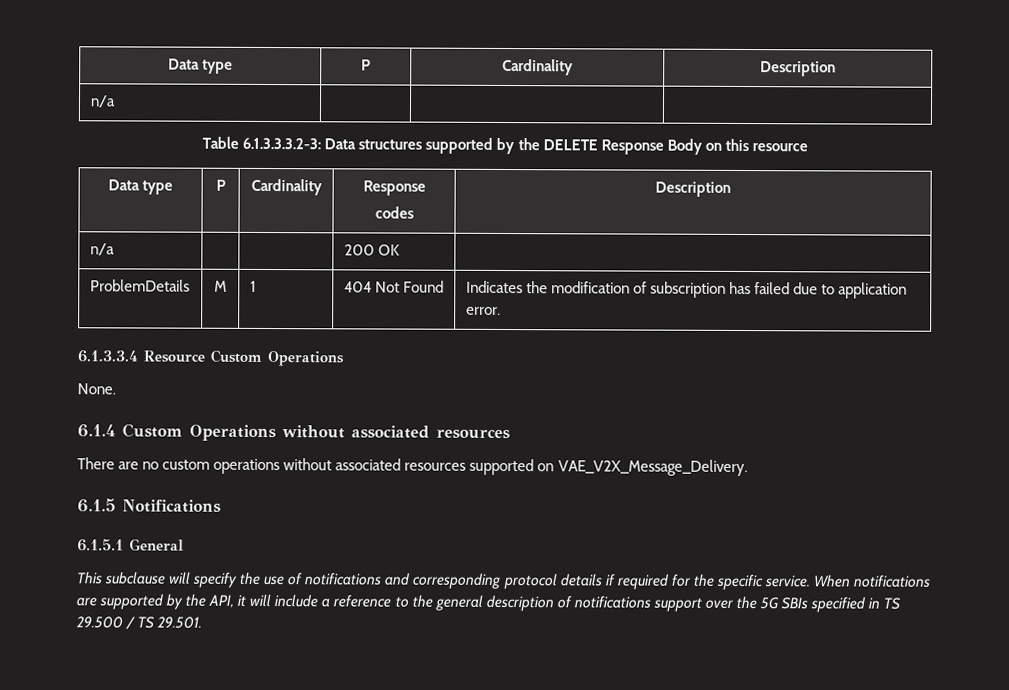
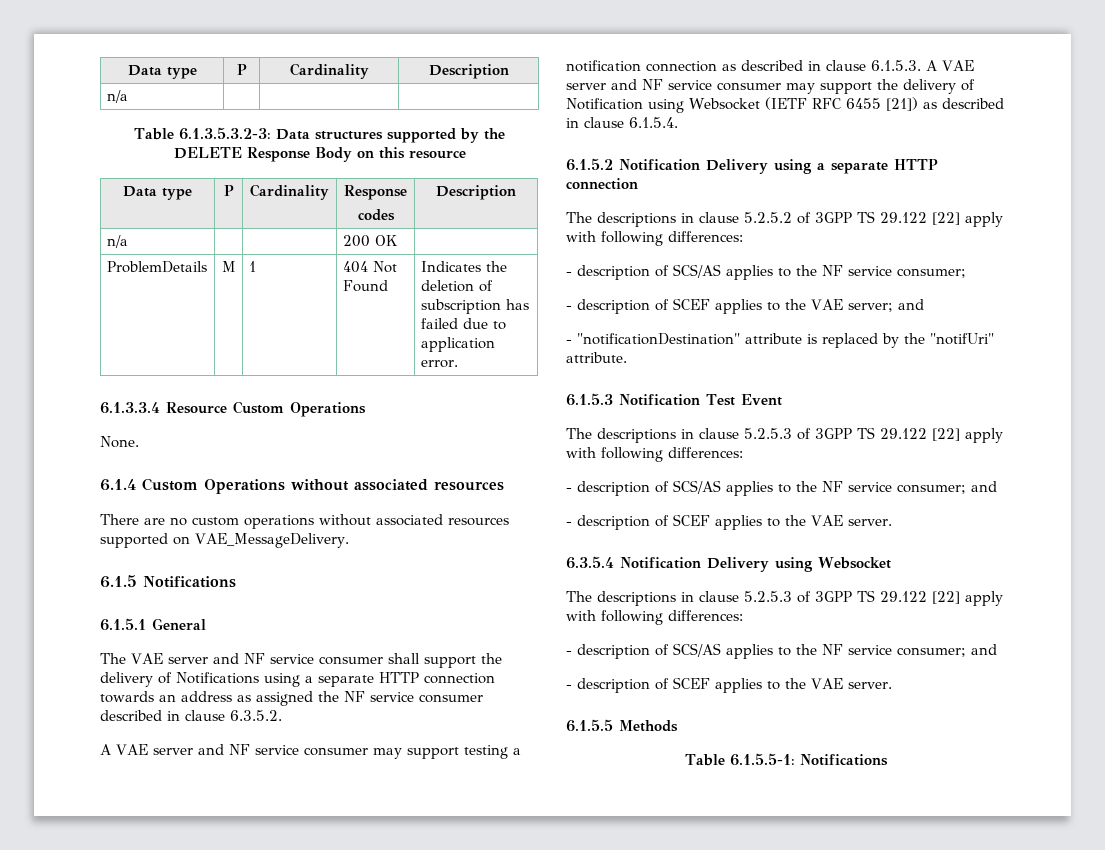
- Table 6.1.3.3.3.2-3: Data structures supported by the DELETE Response Body on this resource
+ Table 6.1.3.5.3.2-3: Data structures supported by the DELETE Response Body on this resource
- ProblemDetails | M | 1 | 404 Not Found | Indicates the modification of subscription has failed due to application error.
+ ProblemDetails | M | 1 | 404 Not Found | Indicates the deletion of subscription has failed due to application error.
- There are no custom operations without associated resources supported on VAE_V2X_Message_Delivery.
+ There are no custom operations without associated resources supported on VAE_MessageDelivery.
- This subclause will specify the use of notifications and corresponding protocol details if required for the specific service. When notifications are supported by the API, it will include a reference to the general description of notifications support over the 5G SBIs specified in TS 29.500 / TS 29.501.
+ The VAE server and NF service consumer shall support the delivery of Notifications using a separate HTTP connection towards an address as assigned the NF service consumer described in clause 6.3.5.2.
+ A VAE server and NF service consumer may support testing a notification connection as described in clause 6.1.5.3. A VAE server and NF service consumer may support the delivery of Notification using Websocket (IETF RFC 6455 [21]) as described in clause 6.1.5.4.
+ 6.1.5.2 Notification Delivery using a separate HTTP connection
+ The descriptions in clause 5.2.5.2 of 3GPP TS 29.122 [22] apply with following differences:
+ - description of SCS/AS applies to the NF service consumer;
+ - description of SCEF applies to the VAE server; and
+ - "notificationDestination" attribute is replaced by the "notifUri" attribute.
+ 6.1.5.3 Notification Test Event
+ The descriptions in clause 5.2.5.3 of 3GPP TS 29.122 [22] apply with following differences:
+ - description of SCS/AS applies to the NF service consumer; and
+ - description of SCEF applies to the VAE server.
+ 6.3.5.4 Notification Delivery using Websocket
+ The descriptions in clause 5.2.5.3 of 3GPP TS 29.122 [22] apply with following differences:
+ - description of SCS/AS applies to the NF service consumer; and
+ - description of SCEF applies to the VAE server.
+ 6.1.5.5 Methods
+ Table 6.1.5.5-1: Notifications

